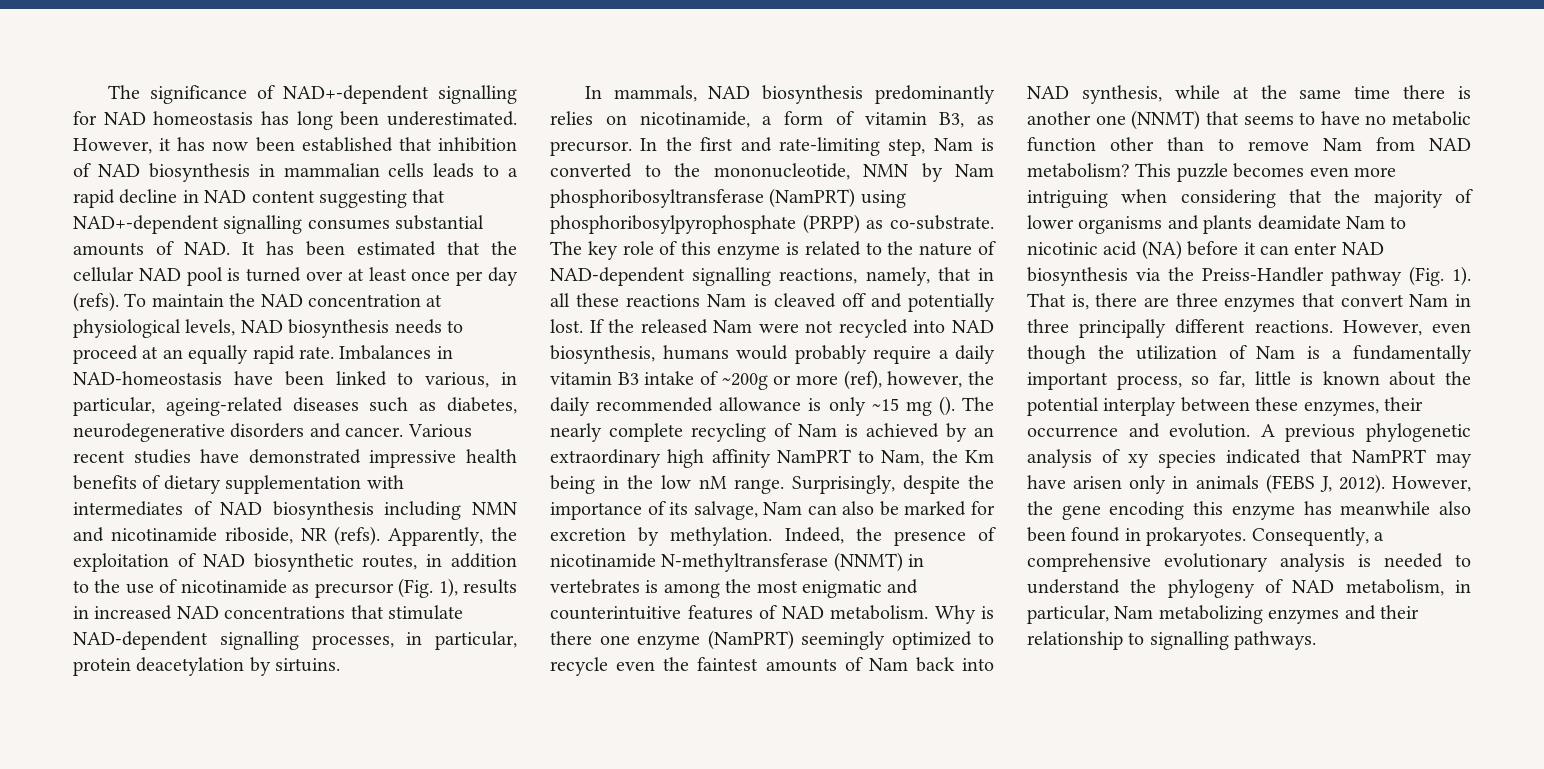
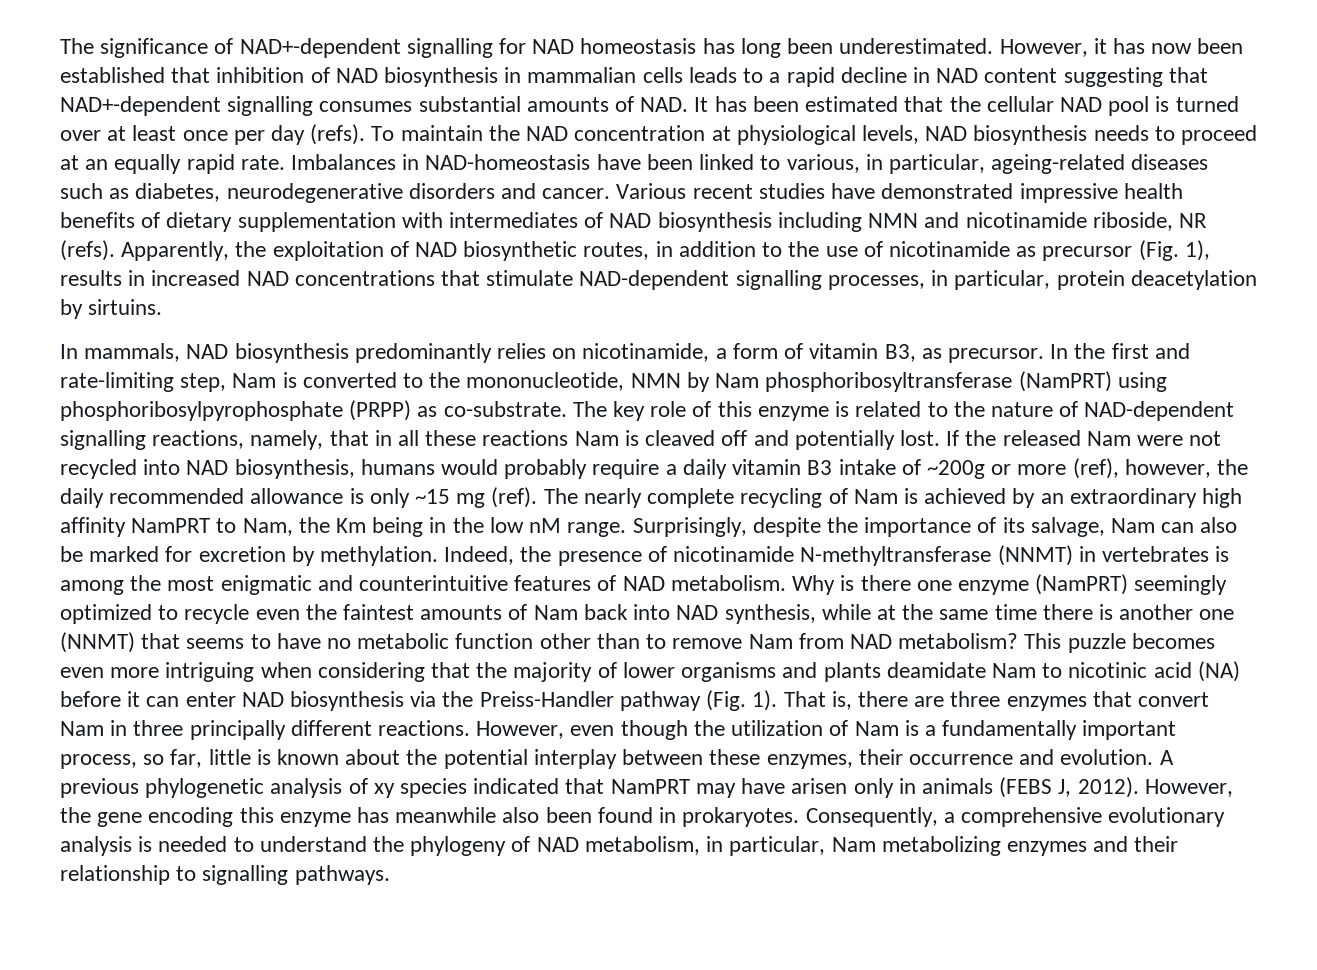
- If the released Nam were not recycled into NAD biosynthesis, humans would probably require a daily vitamin B3 intake of ~200g or more (ref), however, the daily recommended allowance is only ~15 mg ().
+ If the released Nam were not recycled into NAD biosynthesis, humans would probably require a daily vitamin B3 intake of ~200g or more (ref), however, the daily recommended allowance is only ~15 mg (ref).

